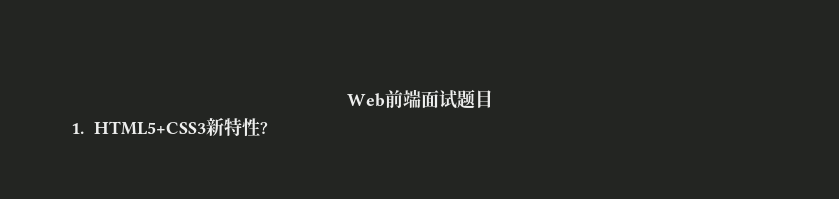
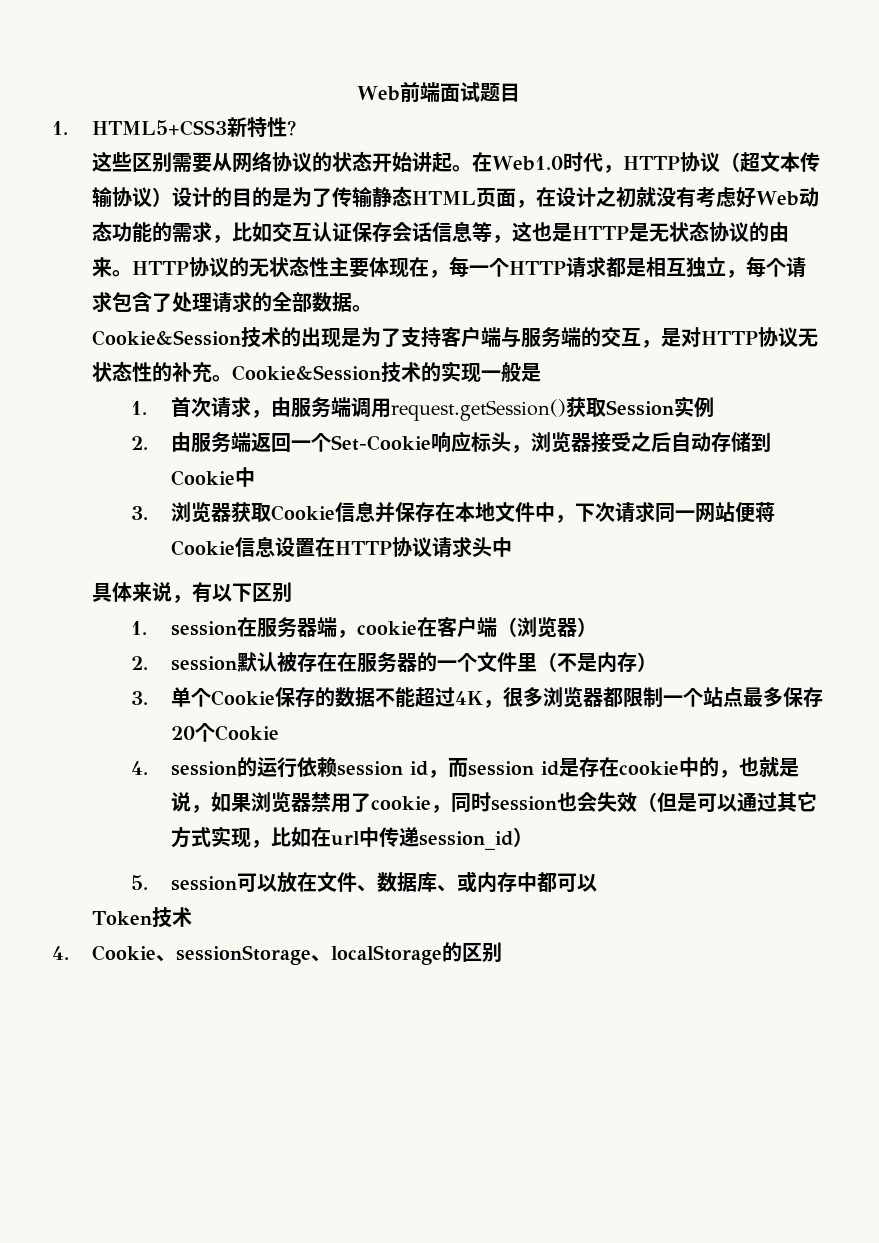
+ 这些区别需要从网络协议的状态开始讲起。在Web1.0时代，HTTP协议（超文本传输协议）设计的目的是为了传输静态HTML页面，在设计之初就没有考虑好Web动态功能的需求，比如交互认证保存会话信息等，这也是HTTP是无状态协议的由来。HTTP协议的无状态性主要体现在，每一个HTTP请求都是相互独立，每个请求包含了处理请求的全部数据。
+ Cookie&Session技术的出现是为了支持客户端与服务端的交互，是对HTTP协议无状态性的补充。Cookie&Session技术的实现一般是
+ 1.首次请求，由服务端调用request.getSession()获取Session实例
+ 2.由服务端返回一个Set-Cookie响应标头，浏览器接受之后自动存储到Cookie中
+ 3.浏览器获取Cookie信息并保存在本地文件中，下次请求同一网站便蒋Cookie信息设置在HTTP协议请求头中
+ 具体来说，有以下区别
+ 1. session在服务器端，cookie在客户端（浏览器）
+ 2. session默认被存在在服务器的一个文件里（不是内存）
+ 3.单个Cookie保存的数据不能超过4K，很多浏览器都限制一个站点最多保存20个Cookie
+ 4. session的运行依赖session id，而session id是存在cookie中的，也就是说，如果浏览器禁用了cookie，同时session也会失效（但是可以通过其它方式实现，比如在url中传递session_id）
+ 5. session可以放在文件、数据库、或内存中都可以
+ Token技术
+ 4. Cookie、sessionStorage、localStorage的区别

